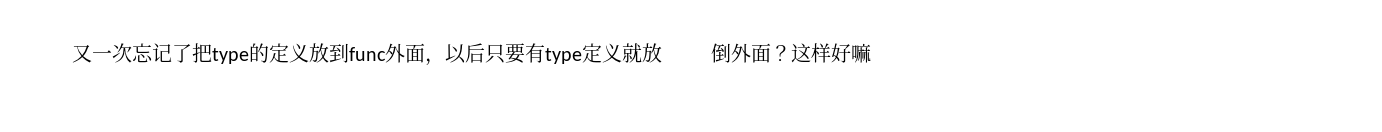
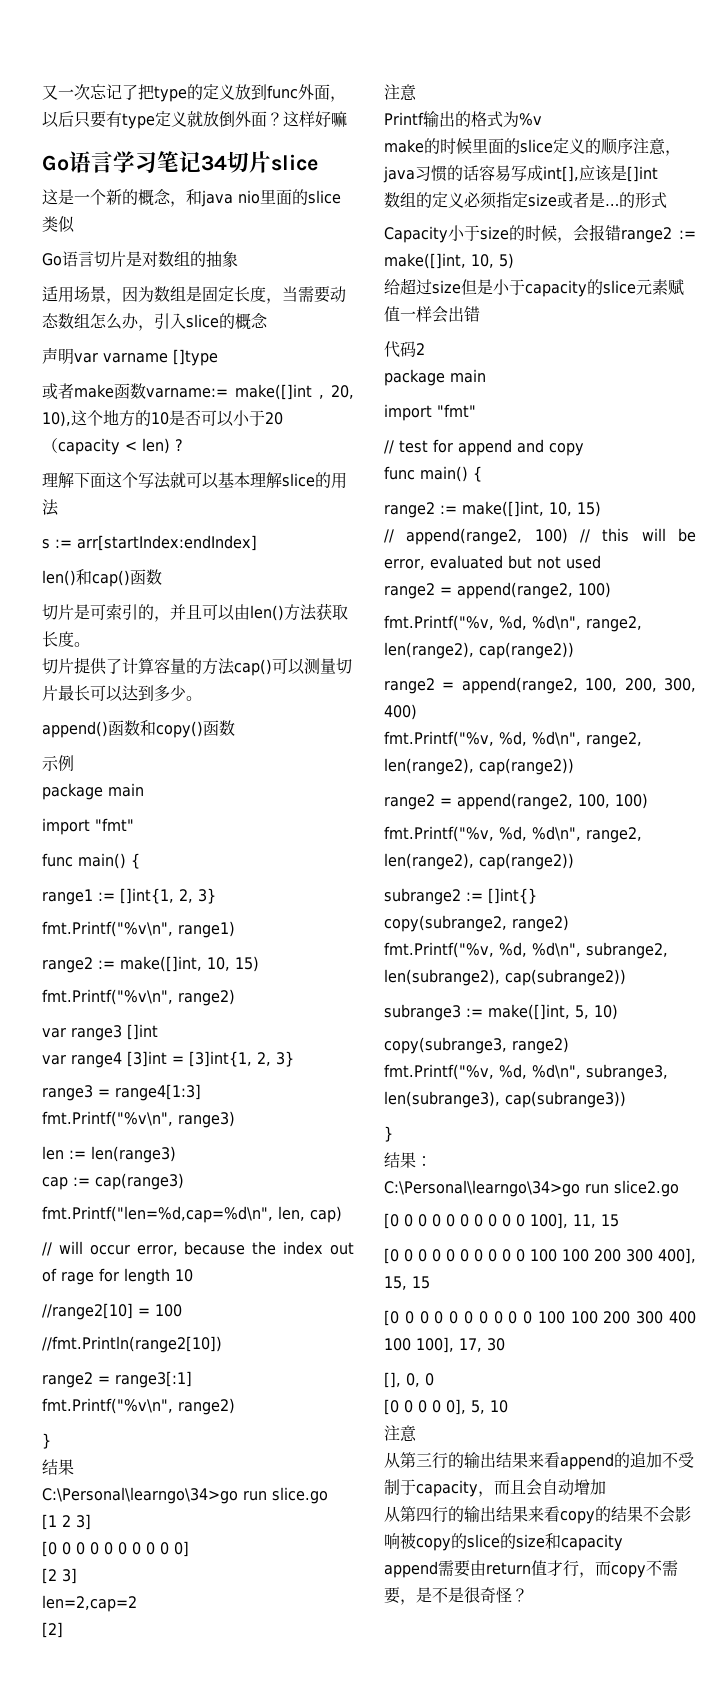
+ Go语言学习笔记34切片slice
+ 这是一个新的概念，和java nio里面的slice类似
+ Go语言切片是对数组的抽象
+ 适用场景，因为数组是固定长度，当需要动态数组怎么办，引入slice的概念
+ 声明var varname []type
+ 或者make函数varname:= make([]int , 20, 10),这个地方的10是否可以小于20（capacity < len) ?
+ 理解下面这个写法就可以基本理解slice的用法
+ s := arr[startIndex:endIndex]
+ len()和cap()函数
+ 切片是可索引的，并且可以由len()方法获取长度。
+ 切片提供了计算容量的方法cap()可以测量切片最长可以达到多少。
+ append()函数和copy()函数
+ 示例
+ package main
+ import "fmt"
+ func main() {
+ range1 := []int{1, 2, 3}
+ fmt.Printf("%v\n", range1)
+ range2 := make([]int, 10, 15)
+ fmt.Printf("%v\n", range2)
+ var range3 []int
+ var range4 [3]int = [3]int{1, 2, 3}
+ range3 = range4[1:3]
+ fmt.Printf("%v\n", range3)
+ len := len(range3)
+ cap := cap(range3)
+ fmt.Printf("len=%d,cap=%d\n", len, cap)
+ // will occur error, because the index out of rage for length 10
+ //range2[10] = 100
+ //fmt.Println(range2[10])
+ range2 = range3[:1]
+ fmt.Printf("%v\n", range2)
+ }
+ 结果
+ C:\Personal\learngo\34>go run slice.go
+ [1 2 3]
+ [0 0 0 0 0 0 0 0 0 0]
+ [2 3]
+ len=2,cap=2
+ [2]
+ 注意
+ Printf输出的格式为%v
+ make的时候里面的slice定义的顺序注意，java习惯的话容易写成int[],应该是[]int
+ 数组的定义必须指定size或者是…的形式
+ Capacity小于size的时候，会报错range2 := make([]int, 10, 5)
+ 给超过size但是小于capacity的slice元素赋值一样会出错
+ 代码2
+ package main
+ import "fmt"
+ // test for append and copy
+ func main() {
+ range2 := make([]int, 10, 15)
+ // append(range2, 100) // this will be error, evaluated but not used
+ range2 = append(range2, 100)
+ fmt.Printf("%v, %d, %d\n", range2, len(range2), cap(range2))
+ range2 = append(range2, 100, 200, 300, 400)
+ fmt.Printf("%v, %d, %d\n", range2, len(range2), cap(range2))
+ range2 = append(range2, 100, 100)
+ fmt.Printf("%v, %d, %d\n", range2, len(range2), cap(range2))
+ subrange2 := []int{}
+ copy(subrange2, range2)
+ fmt.Printf("%v, %d, %d\n", subrange2, len(subrange2), cap(subrange2))
+ subrange3 := make([]int, 5, 10)
+ copy(subrange3, range2)
+ fmt.Printf("%v, %d, %d\n", subrange3, len(subrange3), cap(subrange3))
+ }
+ 结果：
+ C:\Personal\learngo\34>go run slice2.go
+ [0 0 0 0 0 0 0 0 0 0 100], 11, 15
+ [0 0 0 0 0 0 0 0 0 0 100 100 200 300 400], 15, 15
+ [0 0 0 0 0 0 0 0 0 0 100 100 200 300 400 100 100], 17, 30
+ [], 0, 0
+ [0 0 0 0 0], 5, 10
+ 注意
+ 从第三行的输出结果来看append的追加不受制于capacity，而且会自动增加
+ 从第四行的输出结果来看copy的结果不会影响被copy的slice的size和capacity
+ append需要由return值才行，而copy不需要，是不是很奇怪？

